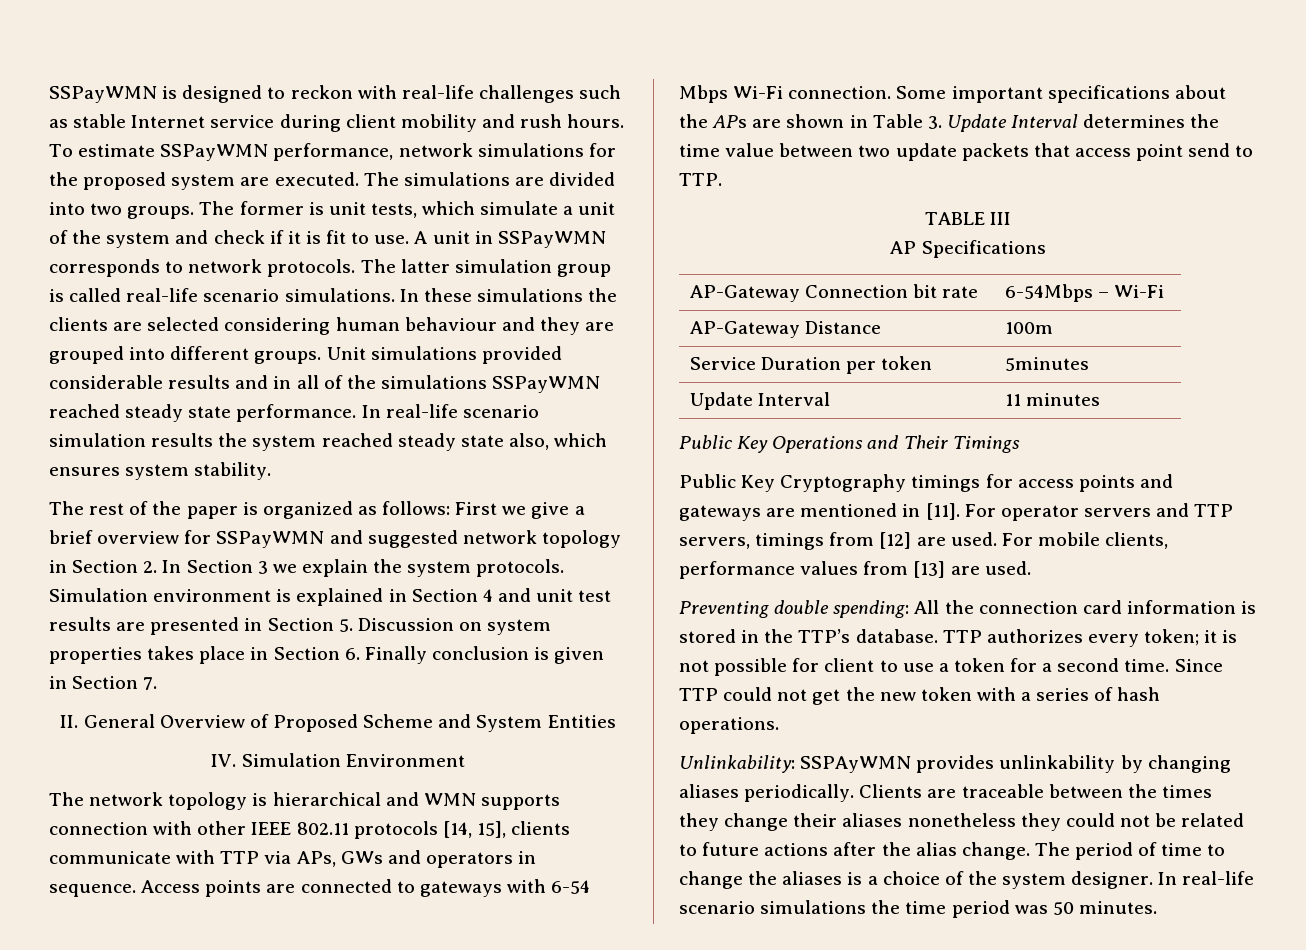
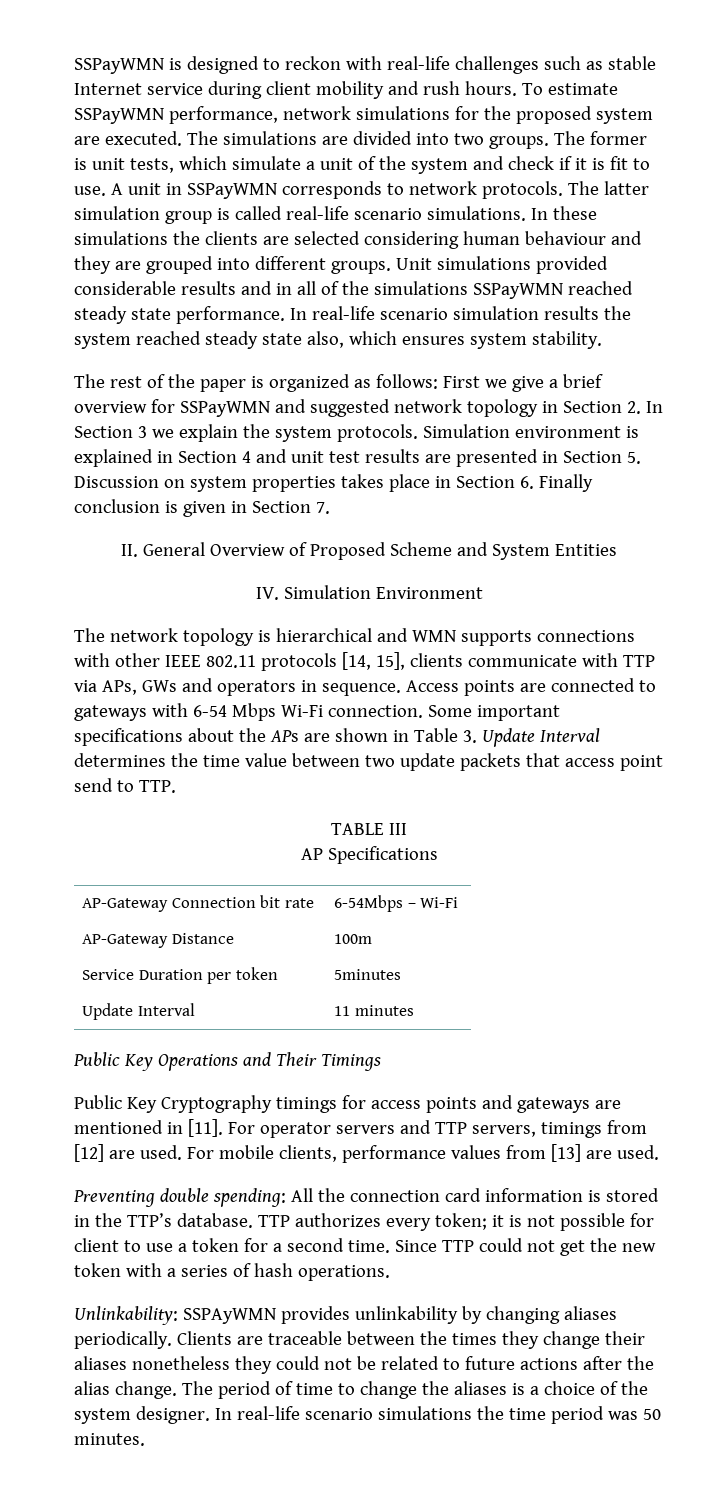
- The network topology is hierarchical and WMN supports connection with other IEEE 802.11 protocols [14, 15], clients communicate with TTP via APs, GWs and operators in sequence.
+ The network topology is hierarchical and WMN supports connections with other IEEE 802.11 protocols [14, 15], clients communicate with TTP via APs, GWs and operators in sequence.

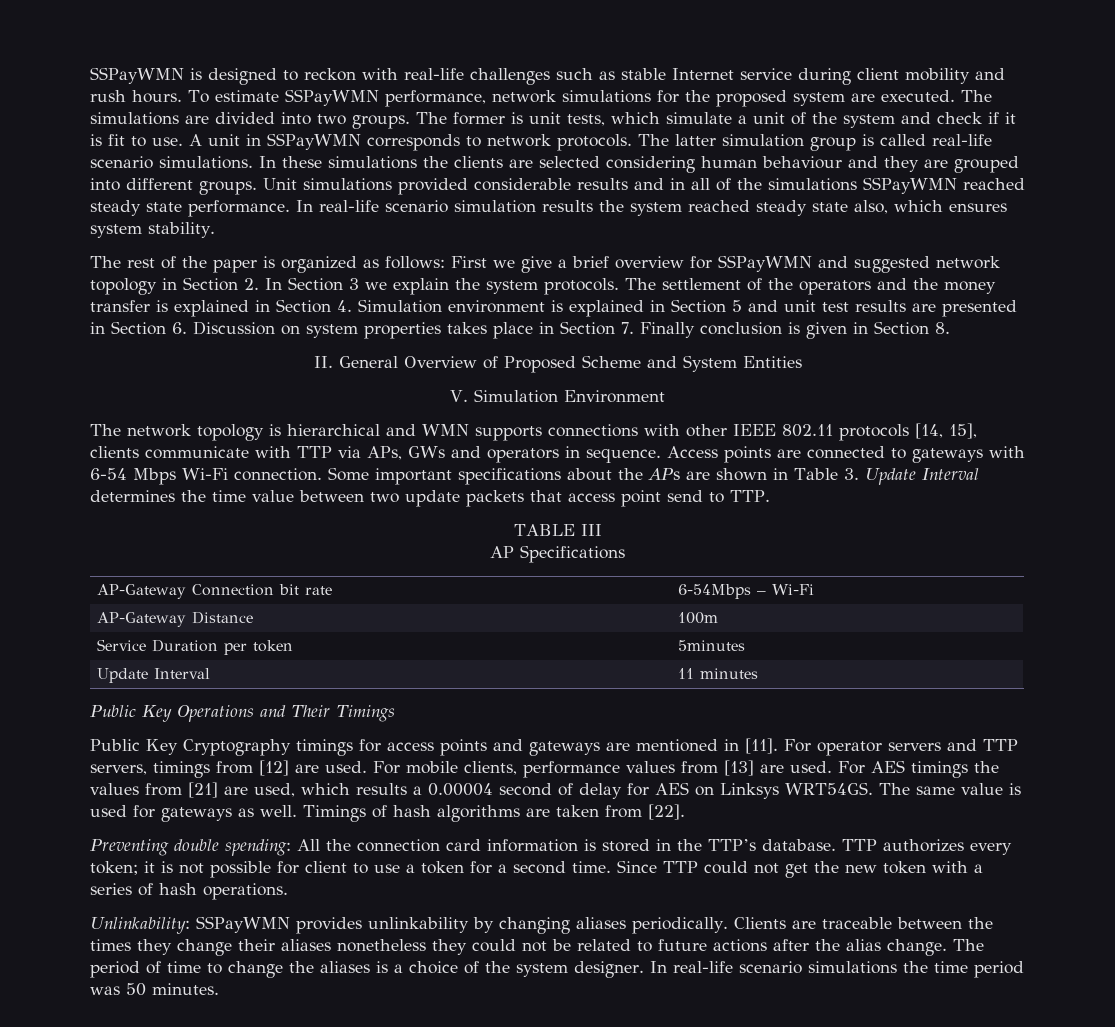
- Simulation environment is explained in Section 4 and unit test results are presented in Section 5. Discussion on system properties takes place in Section 6. Finally conclusion is given in Section 7.
+ The settlement of the operators and the money transfer is explained in Section 4. Simulation environment is explained in Section 5 and unit test results are presented in Section 6. Discussion on system properties takes place in Section 7. Finally conclusion is given in Section 8.
- IV. Simulation Environment
+ V. Simulation Environment
+ For AES timings the values from [21] are used, which results a 0.00004 second of delay for AES on Linksys WRT54GS. The same value is used for gateways as well. Timings of hash algorithms are taken from [22].
- Unlinkability: SSPAyWMN provides unlinkability by changing aliases periodically.
+ Unlinkability: SSPayWMN provides unlinkability by changing aliases periodically.

